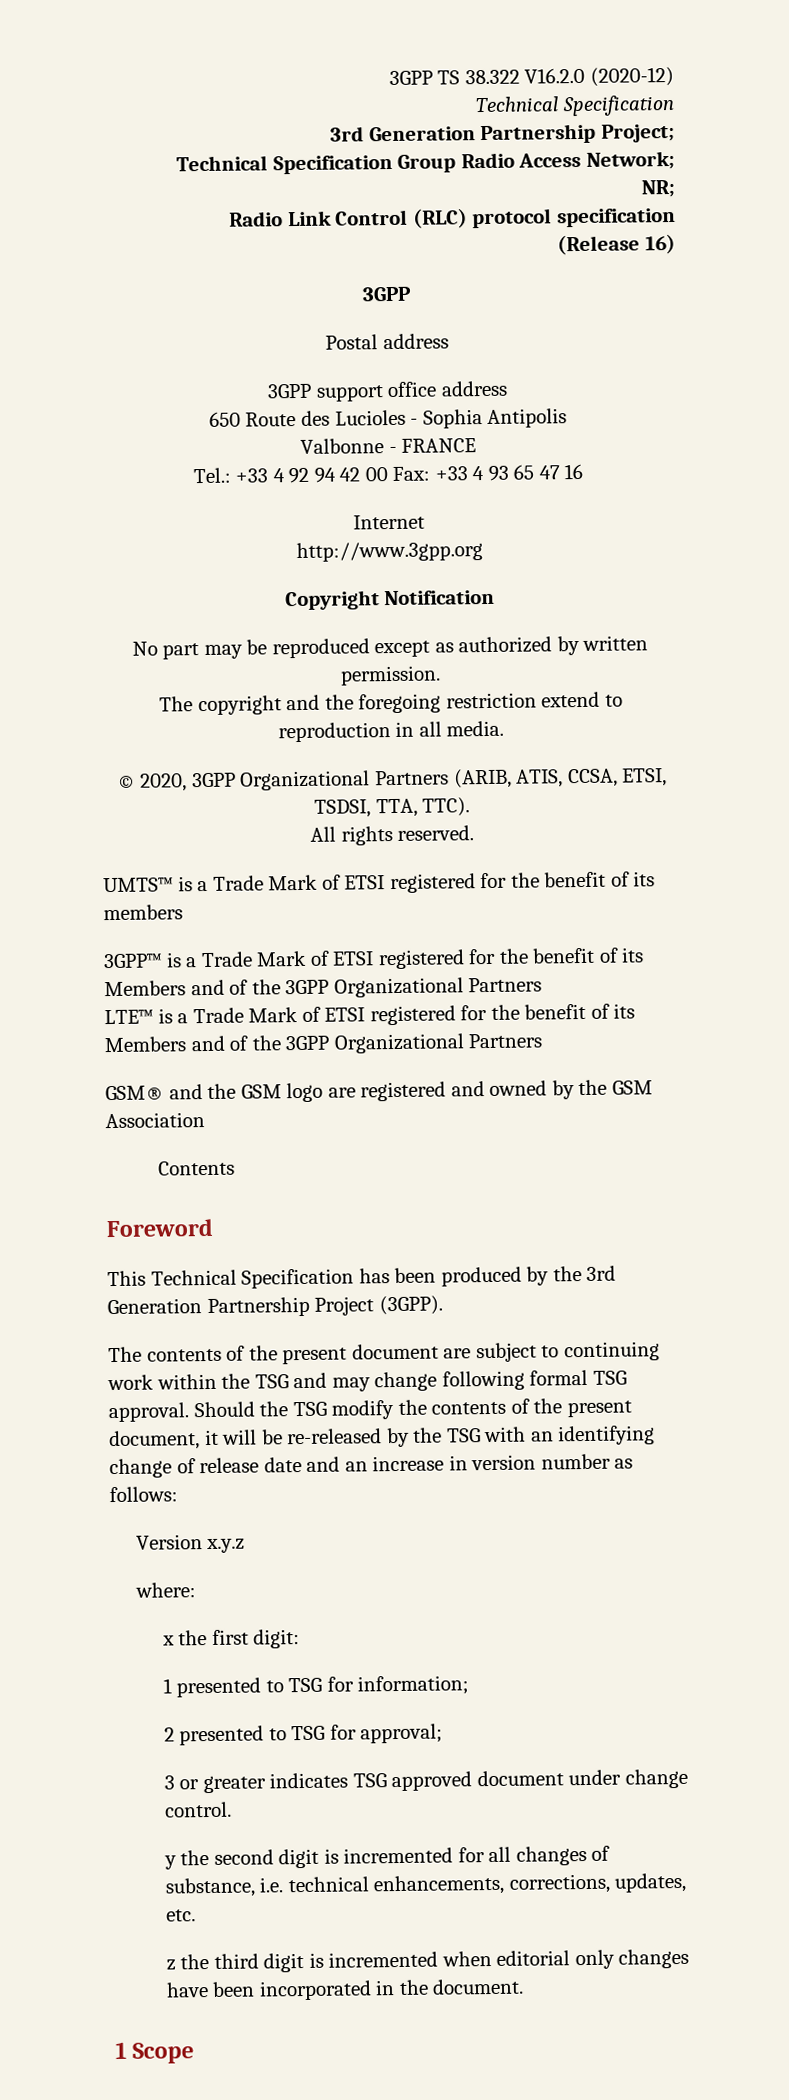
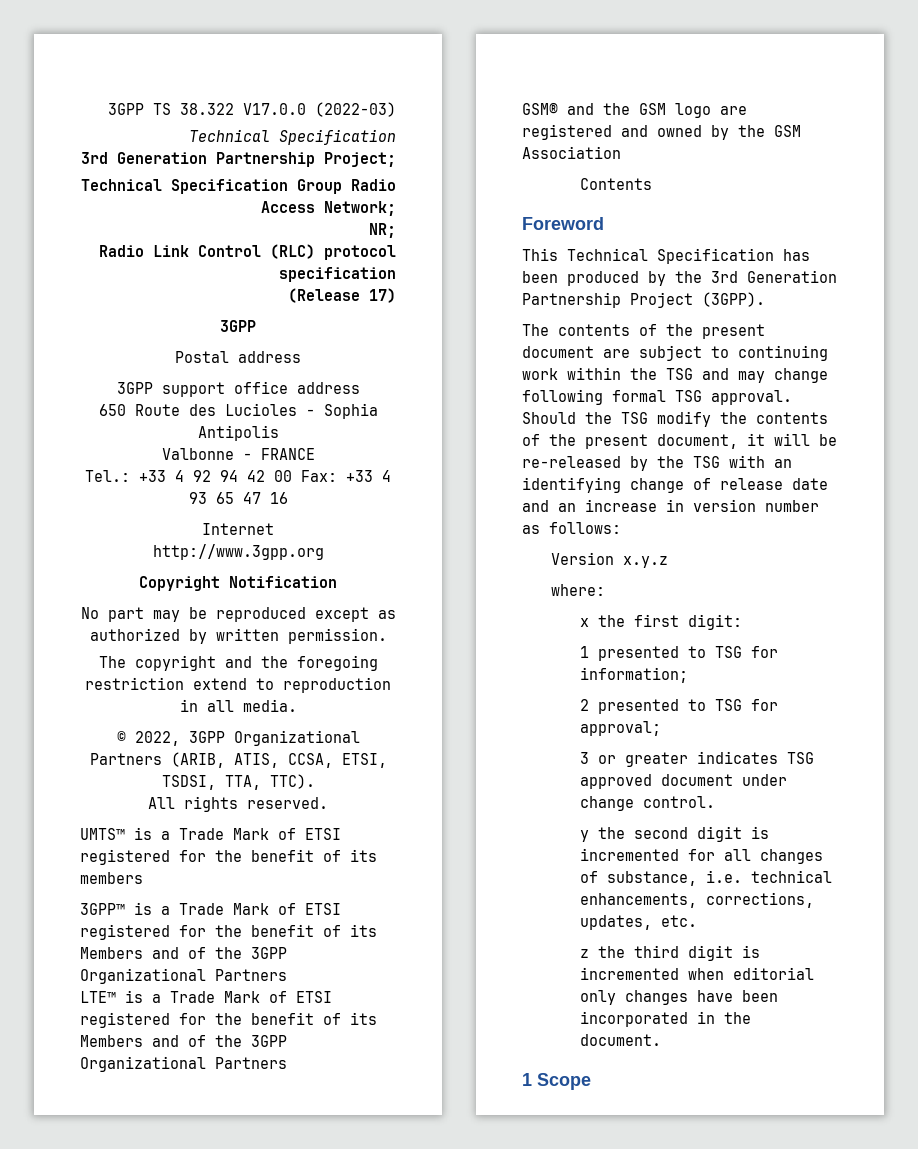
- 3GPP TS 38.322 V16.2.0 (2020-12)
+ 3GPP TS 38.322 V17.0.0 (2022-03)
- (Release 16)
+ (Release 17)
- © 2020, 3GPP Organizational Partners (ARIB, ATIS, CCSA, ETSI, TSDSI, TTA, TTC).
+ © 2022, 3GPP Organizational Partners (ARIB, ATIS, CCSA, ETSI, TSDSI, TTA, TTC).

